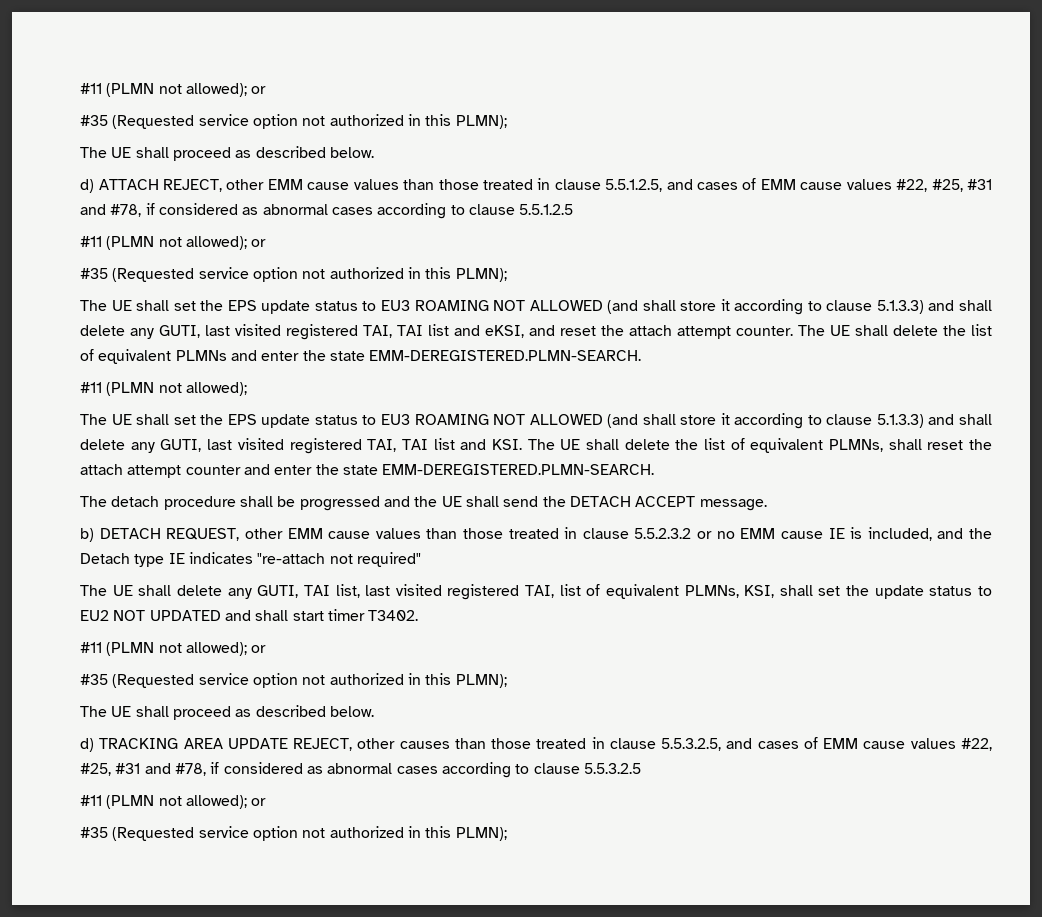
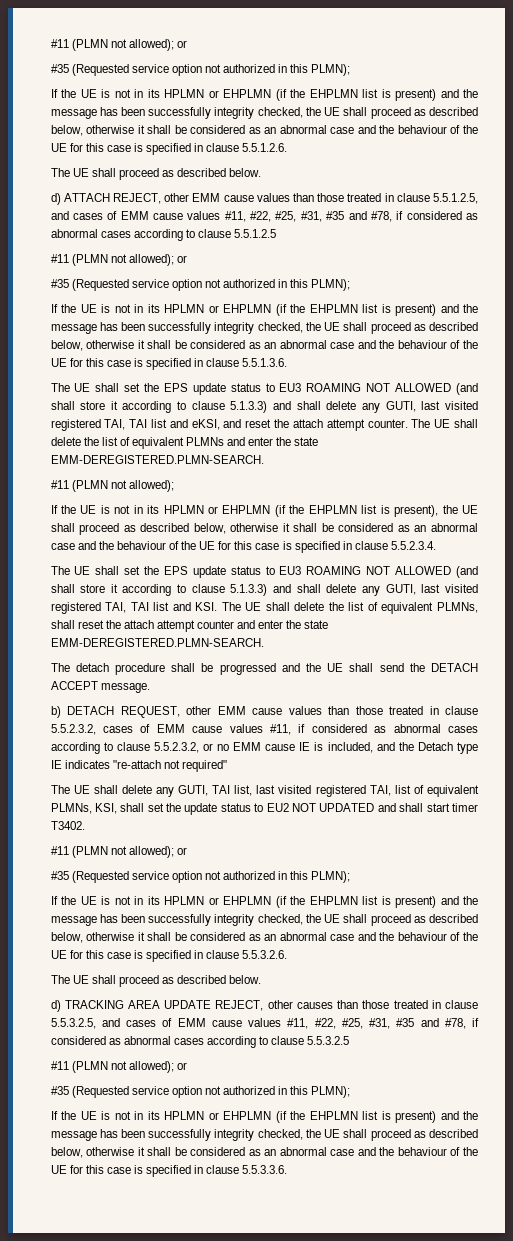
+ If the UE is not in its HPLMN or EHPLMN (if the EHPLMN list is present) and the message has been successfully integrity checked, the UE shall proceed as described below, otherwise it shall be considered as an abnormal case and the behaviour of the UE for this case is specified in clause 5.5.1.2.6.
- d) ATTACH REJECT, other EMM cause values than those treated in clause 5.5.1.2.5, and cases of EMM cause values #22, #25, #31 and #78, if considered as abnormal cases according to clause 5.5.1.2.5
+ d) ATTACH REJECT, other EMM cause values than those treated in clause 5.5.1.2.5, and cases of EMM cause values #11, #22, #25, #31, #35 and #78, if considered as abnormal cases according to clause 5.5.1.2.5
+ If the UE is not in its HPLMN or EHPLMN (if the EHPLMN list is present) and the message has been successfully integrity checked, the UE shall proceed as described below, otherwise it shall be considered as an abnormal case and the behaviour of the UE for this case is specified in clause 5.5.1.3.6.
+ If the UE is not in its HPLMN or EHPLMN (if the EHPLMN list is present), the UE shall proceed as described below, otherwise it shall be considered as an abnormal case and the behaviour of the UE for this case is specified in clause 5.5.2.3.4.
- b) DETACH REQUEST, other EMM cause values than those treated in clause 5.5.2.3.2 or no EMM cause IE is included, and the Detach type IE indicates "re-attach not required"
+ b) DETACH REQUEST, other EMM cause values than those treated in clause 5.5.2.3.2, cases of EMM cause values #11, if considered as abnormal cases according to clause 5.5.2.3.2, or no EMM cause IE is included, and the Detach type IE indicates "re-attach not required"
+ If the UE is not in its HPLMN or EHPLMN (if the EHPLMN list is present) and the message has been successfully integrity checked, the UE shall proceed as described below, otherwise it shall be considered as an abnormal case and the behaviour of the UE for this case is specified in clause 5.5.3.2.6.
- d) TRACKING AREA UPDATE REJECT, other causes than those treated in clause 5.5.3.2.5, and cases of EMM cause values #22, #25, #31 and #78, if considered as abnormal cases according to clause 5.5.3.2.5
+ d) TRACKING AREA UPDATE REJECT, other causes than those treated in clause 5.5.3.2.5, and cases of EMM cause values #11, #22, #25, #31, #35 and #78, if considered as abnormal cases according to clause 5.5.3.2.5
+ If the UE is not in its HPLMN or EHPLMN (if the EHPLMN list is present) and the message has been successfully integrity checked, the UE shall proceed as described below, otherwise it shall be considered as an abnormal case and the behaviour of the UE for this case is specified in clause 5.5.3.3.6.

